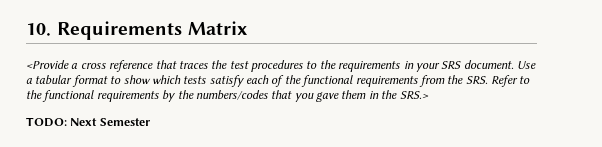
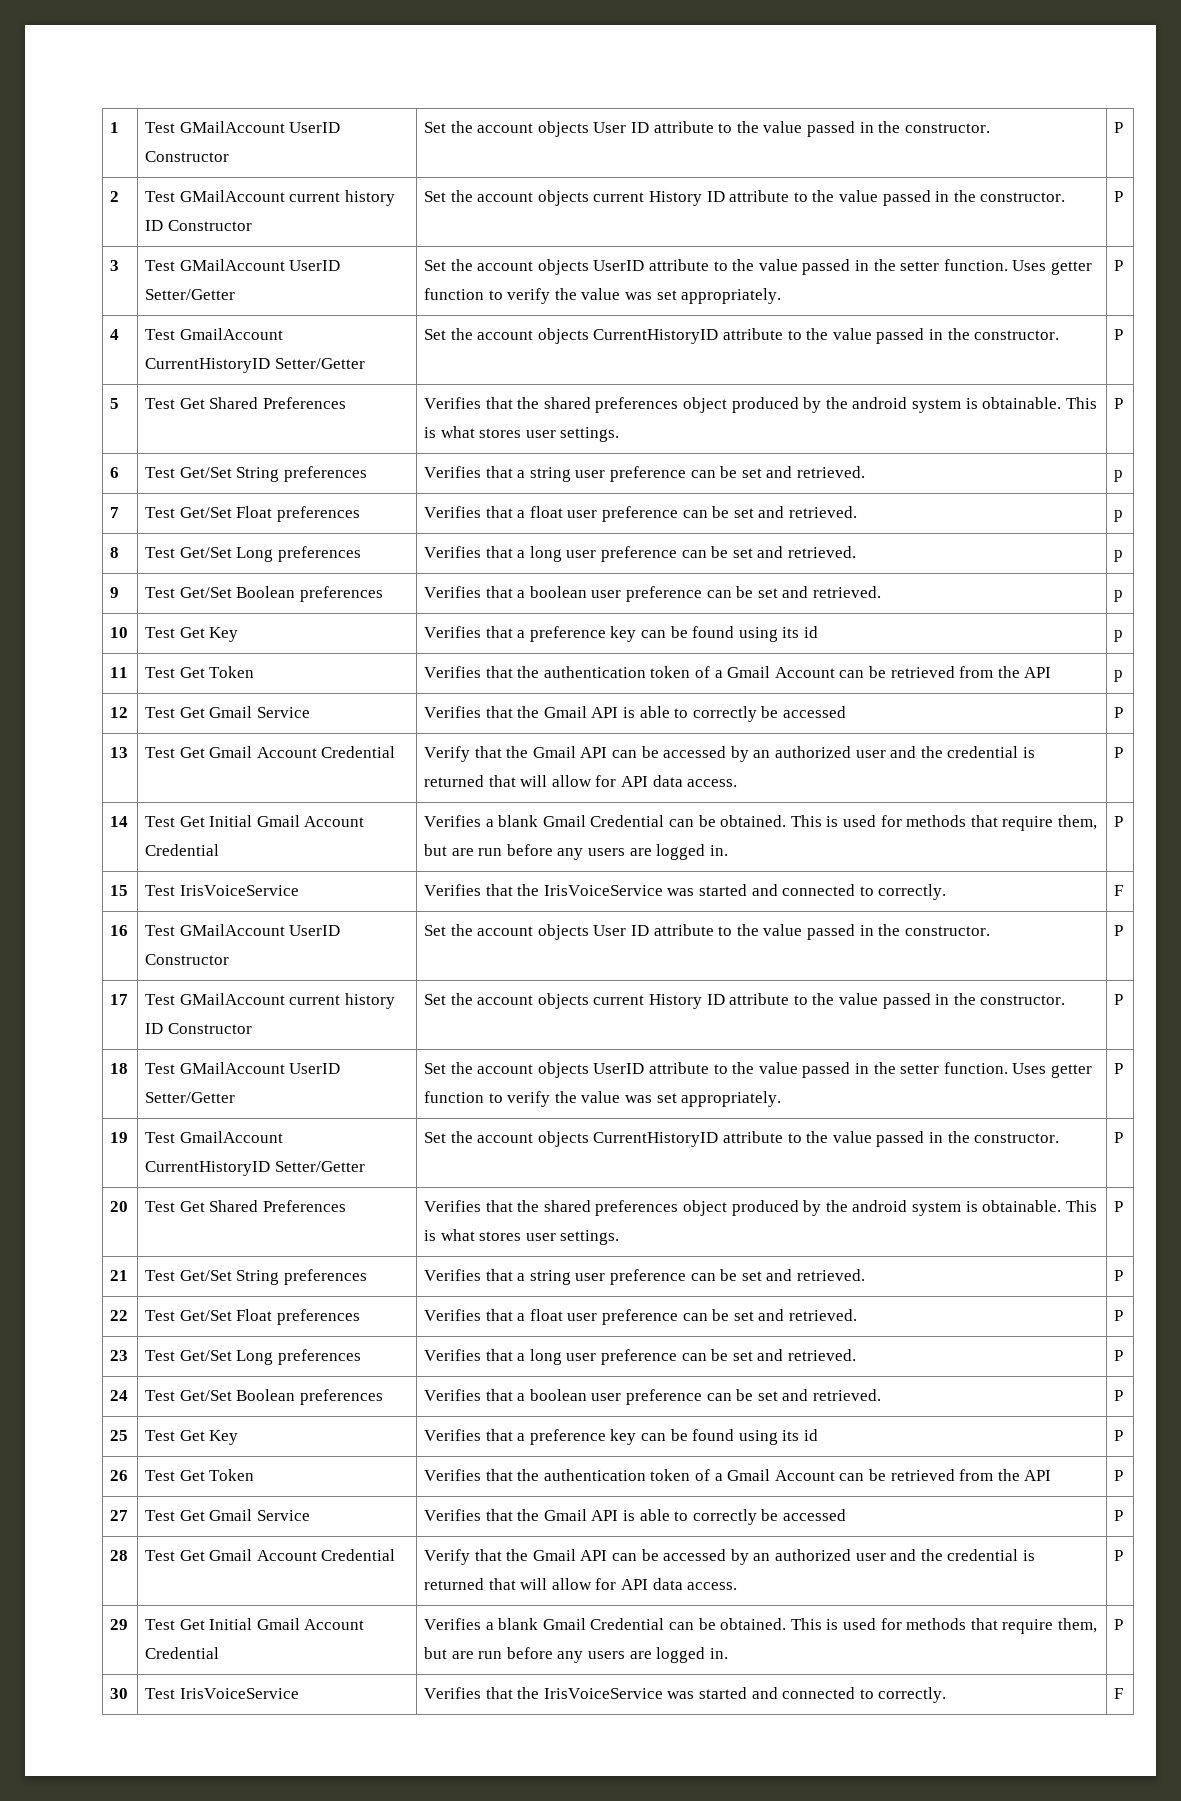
- 10. Requirements Matrix
- <Provide a cross reference that traces the test procedures to the requirements in your SRS document. Use a tabular format to show which tests satisfy each of the functional requirements from the SRS. Refer to the functional requirements by the numbers/codes that you gave them in the SRS.>
- TODO: Next Semester
+ 1 | Test GMailAccount UserID Constructor | Set the account objects User ID attribute to the value passed in the constructor. | P
+ 2 | Test GMailAccount current history ID Constructor | Set the account objects current History ID attribute to the value passed in the constructor. | P
+ 3 | Test GMailAccount UserID Setter/Getter | Set the account objects UserID attribute to the value passed in the setter function. Uses getter function to verify the value was set appropriately. | P
+ 4 | Test GmailAccount CurrentHistoryID Setter/Getter | Set the account objects CurrentHistoryID attribute to the value passed in the constructor. | P
+ 5 | Test Get Shared Preferences | Verifies that the shared preferences object produced by the android system is obtainable. This is what stores user settings. | P
+ 6 | Test Get/Set String preferences | Verifies that a string user preference can be set and retrieved. | p
+ 7 | Test Get/Set Float preferences | Verifies that a float user preference can be set and retrieved. | p
+ 8 | Test Get/Set Long preferences | Verifies that a long user preference can be set and retrieved. | p
+ 9 | Test Get/Set Boolean preferences | Verifies that a boolean user preference can be set and retrieved. | p
+ 10 | Test Get Key | Verifies that a preference key can be found using its id | p
+ 11 | Test Get Token | Verifies that the authentication token of a Gmail Account can be retrieved from the API | p
+ 12 | Test Get Gmail Service | Verifies that the Gmail API is able to correctly be accessed | P
+ 13 | Test Get Gmail Account Credential | Verify that the Gmail API can be accessed by an authorized user and the credential is returned that will allow for API data access. | P
+ 14 | Test Get Initial Gmail Account Credential | Verifies a blank Gmail Credential can be obtained. This is used for methods that require them, but are run before any users are logged in. | P
+ 15 | Test IrisVoiceService | Verifies that the IrisVoiceService was started and connected to correctly. | F
+ 16 | Test GMailAccount UserID Constructor | Set the account objects User ID attribute to the value passed in the constructor. | P
+ 17 | Test GMailAccount current history ID Constructor | Set the account objects current History ID attribute to the value passed in the constructor. | P
+ 18 | Test GMailAccount UserID Setter/Getter | Set the account objects UserID attribute to the value passed in the setter function. Uses getter function to verify the value was set appropriately. | P
+ 19 | Test GmailAccount CurrentHistoryID Setter/Getter | Set the account objects CurrentHistoryID attribute to the value passed in the constructor. | P
+ 20 | Test Get Shared Preferences | Verifies that the shared preferences object produced by the android system is obtainable. This is what stores user settings. | P
+ 21 | Test Get/Set String preferences | Verifies that a string user preference can be set and retrieved. | P
+ 22 | Test Get/Set Float preferences | Verifies that a float user preference can be set and retrieved. | P
+ 23 | Test Get/Set Long preferences | Verifies that a long user preference can be set and retrieved. | P
+ 24 | Test Get/Set Boolean preferences | Verifies that a boolean user preference can be set and retrieved. | P
+ 25 | Test Get Key | Verifies that a preference key can be found using its id | P
+ 26 | Test Get Token | Verifies that the authentication token of a Gmail Account can be retrieved from the API | P
+ 27 | Test Get Gmail Service | Verifies that the Gmail API is able to correctly be accessed | P
+ 28 | Test Get Gmail Account Credential | Verify that the Gmail API can be accessed by an authorized user and the credential is returned that will allow for API data access. | P
+ 29 | Test Get Initial Gmail Account Credential | Verifies a blank Gmail Credential can be obtained. This is used for methods that require them, but are run before any users are logged in. | P
+ 30 | Test IrisVoiceService | Verifies that the IrisVoiceService was started and connected to correctly. | F

